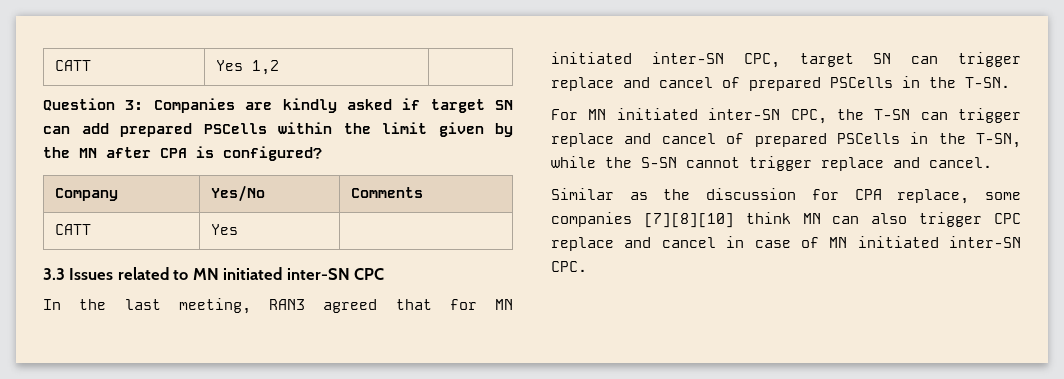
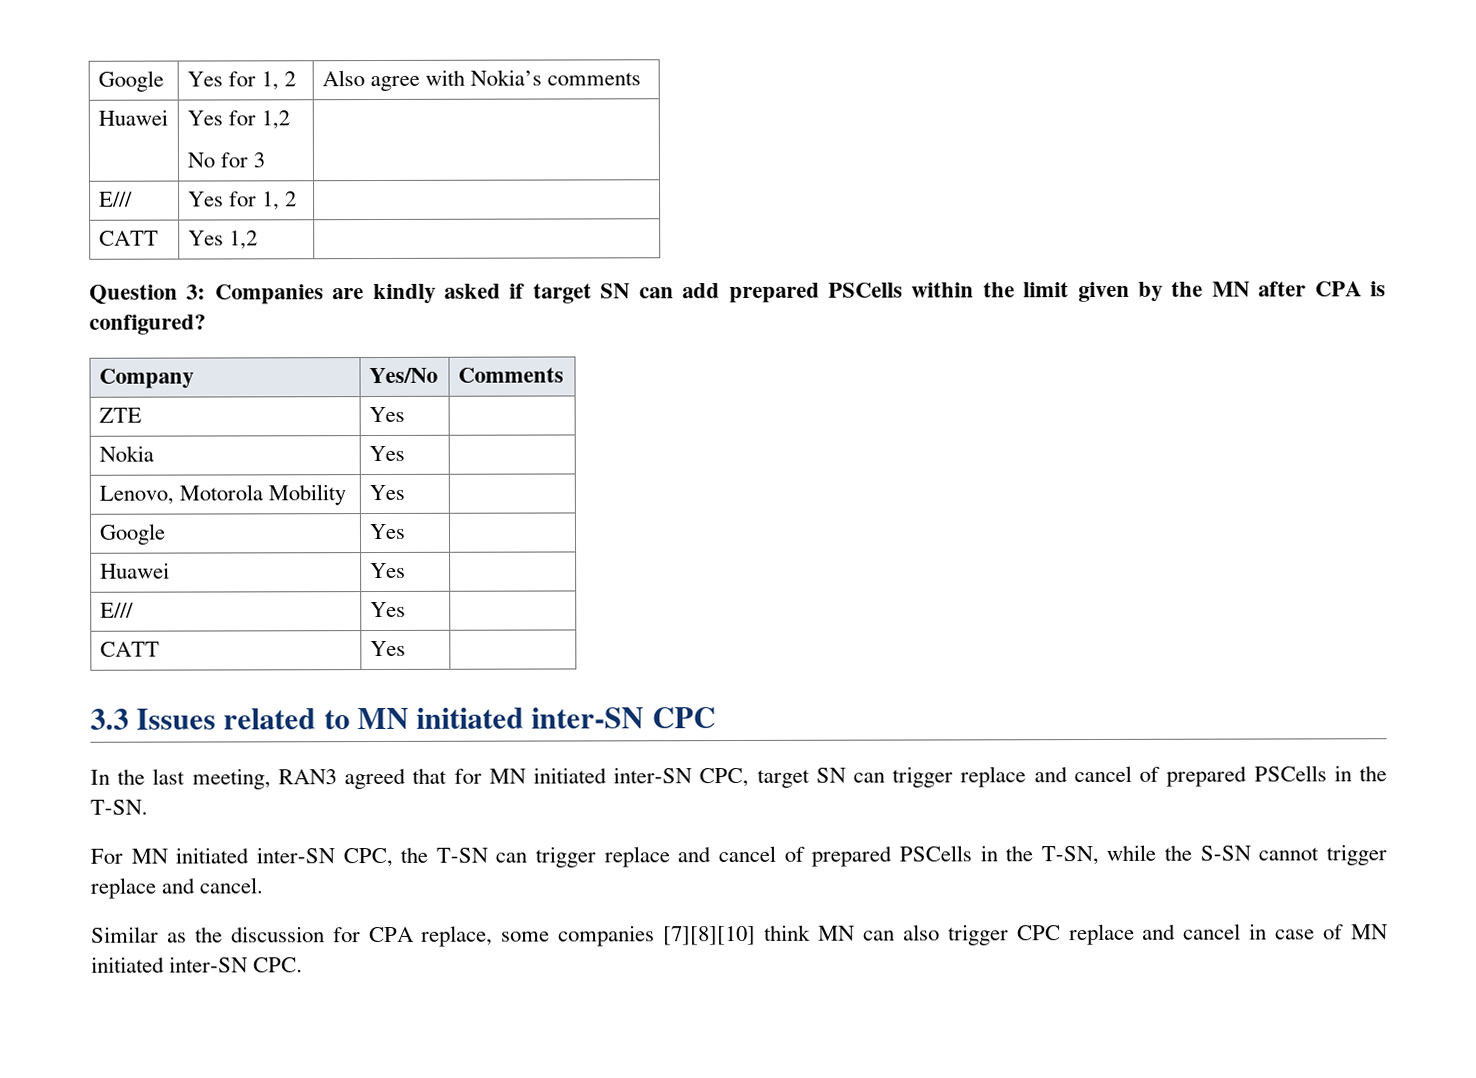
+ Google | Yes for 1, 2 | Also agree with Nokia’s comments
+ Huawei | Yes for 1,2
+ No for 3 |
+ E/// | Yes for 1, 2 |
+ ZTE | Yes |
+ Nokia | Yes |
+ Lenovo, Motorola Mobility | Yes |
+ Google | Yes |
+ Huawei | Yes |
+ E/// | Yes |

